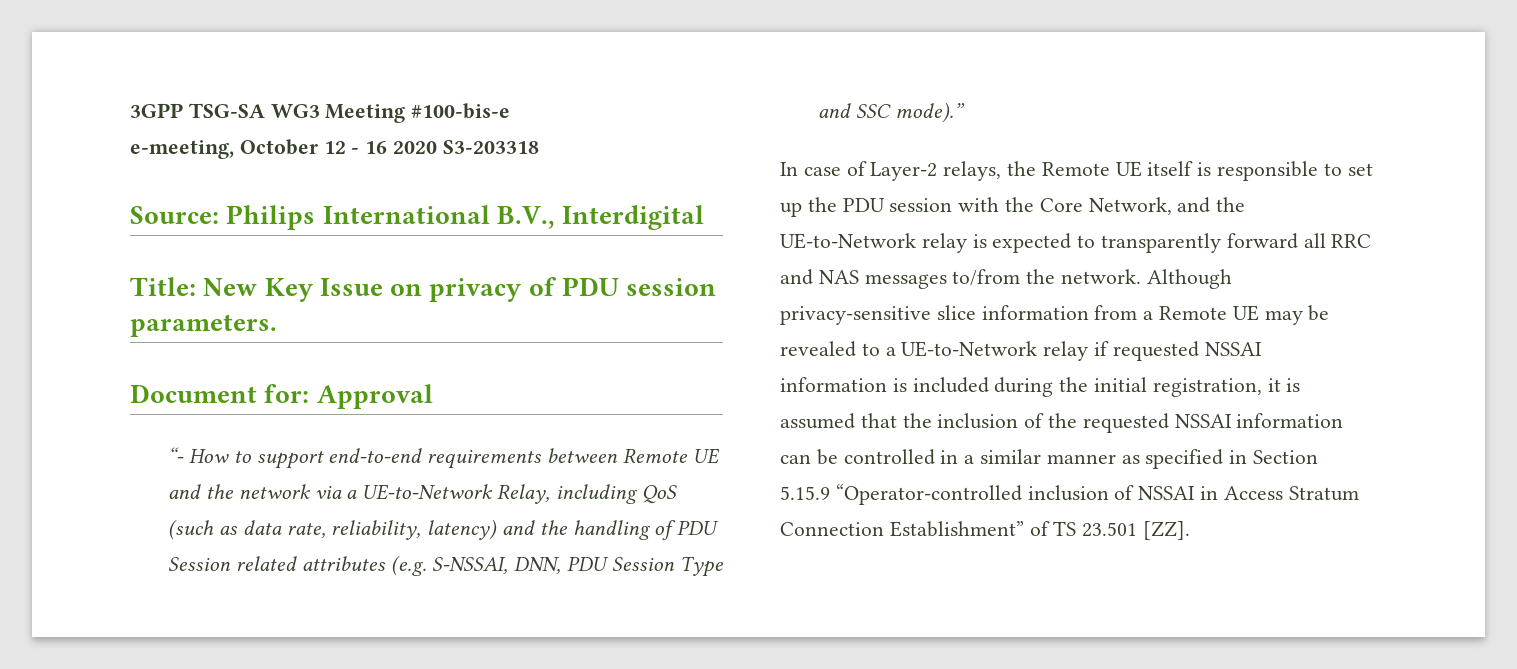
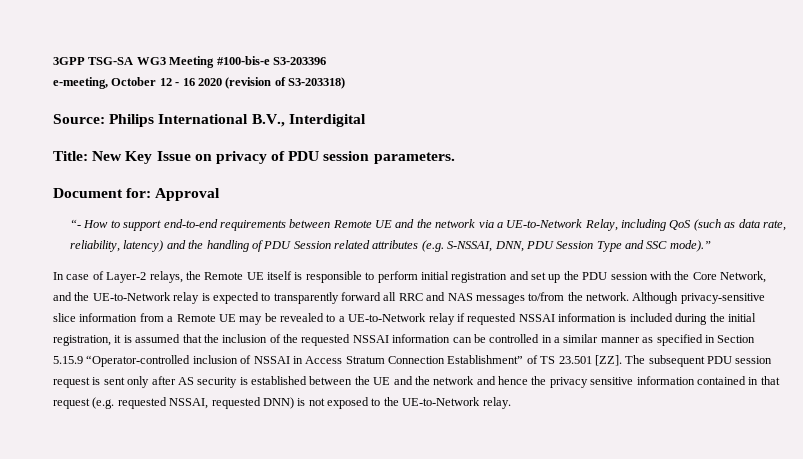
- 3GPP TSG-SA WG3 Meeting #100-bis-e
+ 3GPP TSG-SA WG3 Meeting #100-bis-e S3-203396
- e-meeting, October 12 - 16 2020 S3-203318
+ e-meeting, October 12 - 16 2020 (revision of S3-203318)
- In case of Layer-2 relays, the Remote UE itself is responsible to set up the PDU session with the Core Network, and the UE-to-Network relay is expected to transparently forward all RRC and NAS messages to/from the network.
+ In case of Layer-2 relays, the Remote UE itself is responsible to perform initial registration and set up the PDU session with the Core Network, and the UE-to-Network relay is expected to transparently forward all RRC and NAS messages to/from the network.
- Although privacy-sensitive slice information from a Remote UE may be revealed to a UE-to-Network relay if requested NSSAI information is included during the initial registration, it is assumed that the inclusion of the requested NSSAI information can be controlled in a similar manner as specified in Section 5.15.9 “Operator-controlled inclusion of NSSAI in Access Stratum Connection Establishment” of TS 23.501 [ZZ].
+ Although privacy-sensitive slice information from a Remote UE may be revealed to a UE-to-Network relay if requested NSSAI information is included during the initial registration, it is assumed that the inclusion of the requested NSSAI information can be controlled in a similar manner as specified in Section 5.15.9 “Operator-controlled inclusion of NSSAI in Access Stratum Connection Establishment” of TS 23.501 [ZZ]. The subsequent PDU session request is sent only after AS security is established between the UE and the network and hence the privacy sensitive information contained in that request (e.g. requested NSSAI, requested DNN) is not exposed to the UE-to-Network relay.

